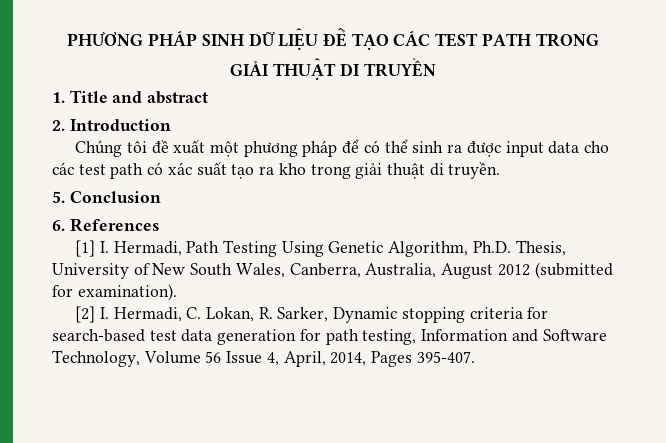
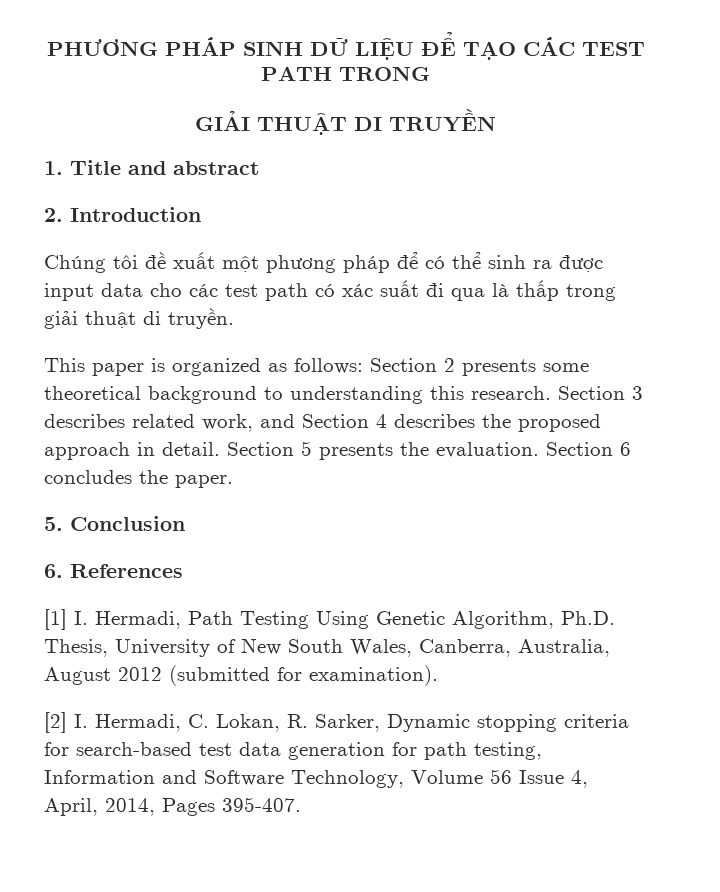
- Chúng tôi đề xuất một phương pháp để có thể sinh ra được input data cho các test path có xác suất tạo ra kho trong giải thuật di truyền.
+ Chúng tôi đề xuất một phương pháp để có thể sinh ra được input data cho các test path có xác suất đi qua là thấp trong giải thuật di truyền.
+ This paper is organized as follows: Section 2 presents some theoretical background to understanding this research. Section 3 describes related work, and Section 4 describes the proposed approach in detail. Section 5 presents the evaluation. Section 6 concludes the paper.

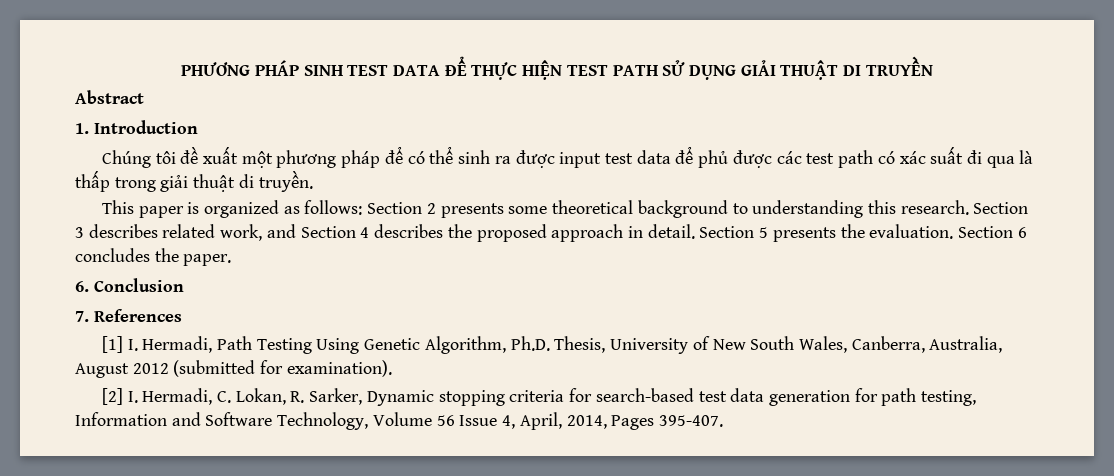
- PHƯƠNG PHÁP SINH DỮ LIỆU ĐỂ TẠO CÁC TEST PATH TRONG
- GIẢI THUẬT DI TRUYỀN
+ PHƯƠNG PHÁP SINH TEST DATA ĐỂ THỰC HIỆN TEST PATH SỬ DỤNG GIẢI THUẬT DI TRUYỀN
- 1. Title and abstract
- 2. Introduction
+ Abstract
+ 1. Introduction
- Chúng tôi đề xuất một phương pháp để có thể sinh ra được input data cho các test path có xác suất đi qua là thấp trong giải thuật di truyền.
+ Chúng tôi đề xuất một phương pháp để có thể sinh ra được input test data để phủ được các test path có xác suất đi qua là thấp trong giải thuật di truyền.
- 5. Conclusion
+ 6. Conclusion
- 6. References
+ 7. References

